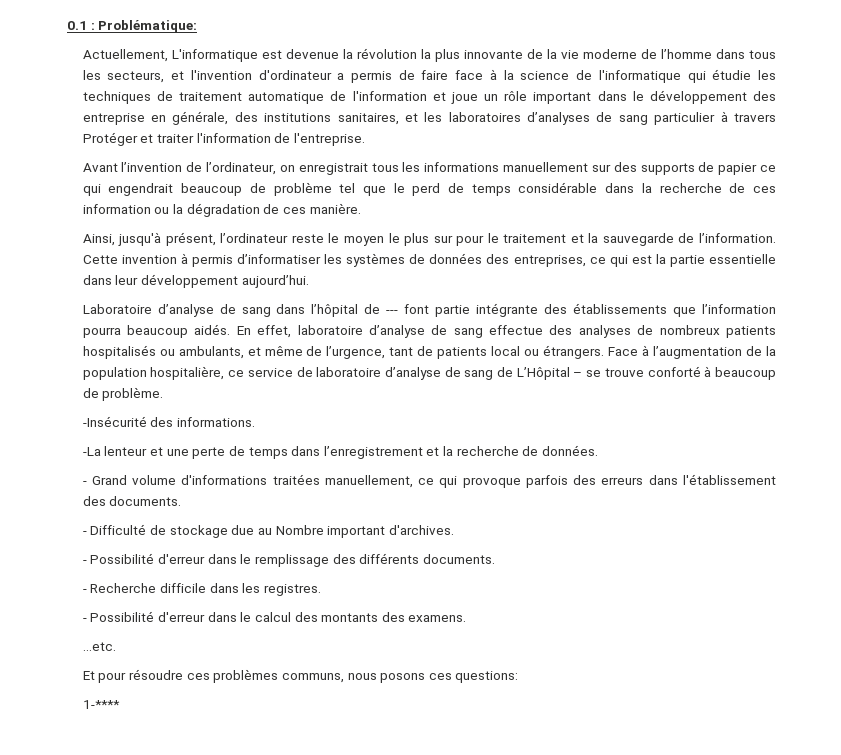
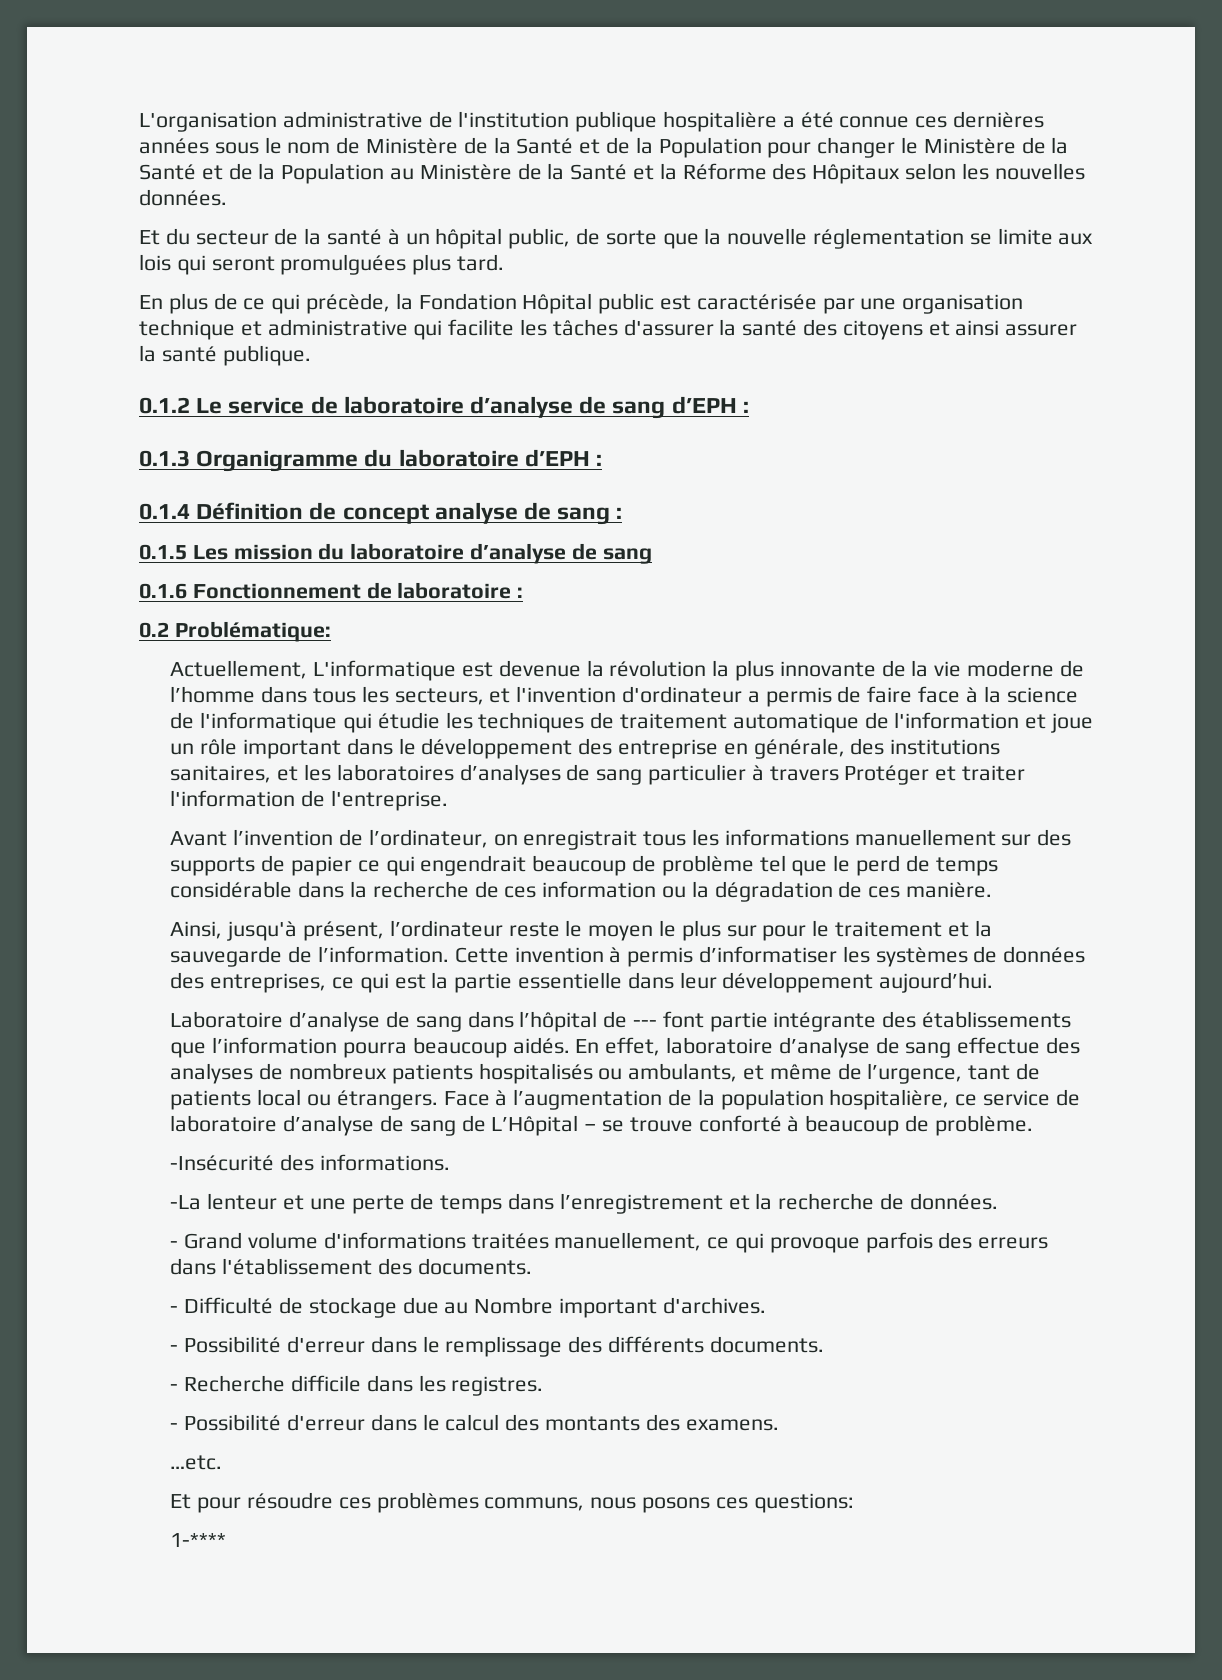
- 0.1 : Problématique:
+ L'organisation administrative de l'institution publique hospitalière a été connue ces dernières années sous le nom de Ministère de la Santé et de la Population pour changer le Ministère de la Santé et de la Population au Ministère de la Santé et la Réforme des Hôpitaux selon les nouvelles données.
+ Et du secteur de la santé à un hôpital public, de sorte que la nouvelle réglementation se limite aux lois qui seront promulguées plus tard.
+ En plus de ce qui précède, la Fondation Hôpital public est caractérisée par une organisation technique et administrative qui facilite les tâches d'assurer la santé des citoyens et ainsi assurer la santé publique.
+ 0.1.2 Le service de laboratoire d’analyse de sang d’EPH :
+ 0.1.3 Organigramme du laboratoire d’EPH :
+ 0.1.4 Définition de concept analyse de sang :
+ 0.1.5 Les mission du laboratoire d’analyse de sang
+ 0.1.6 Fonctionnement de laboratoire :
+ 0.2 Problématique:

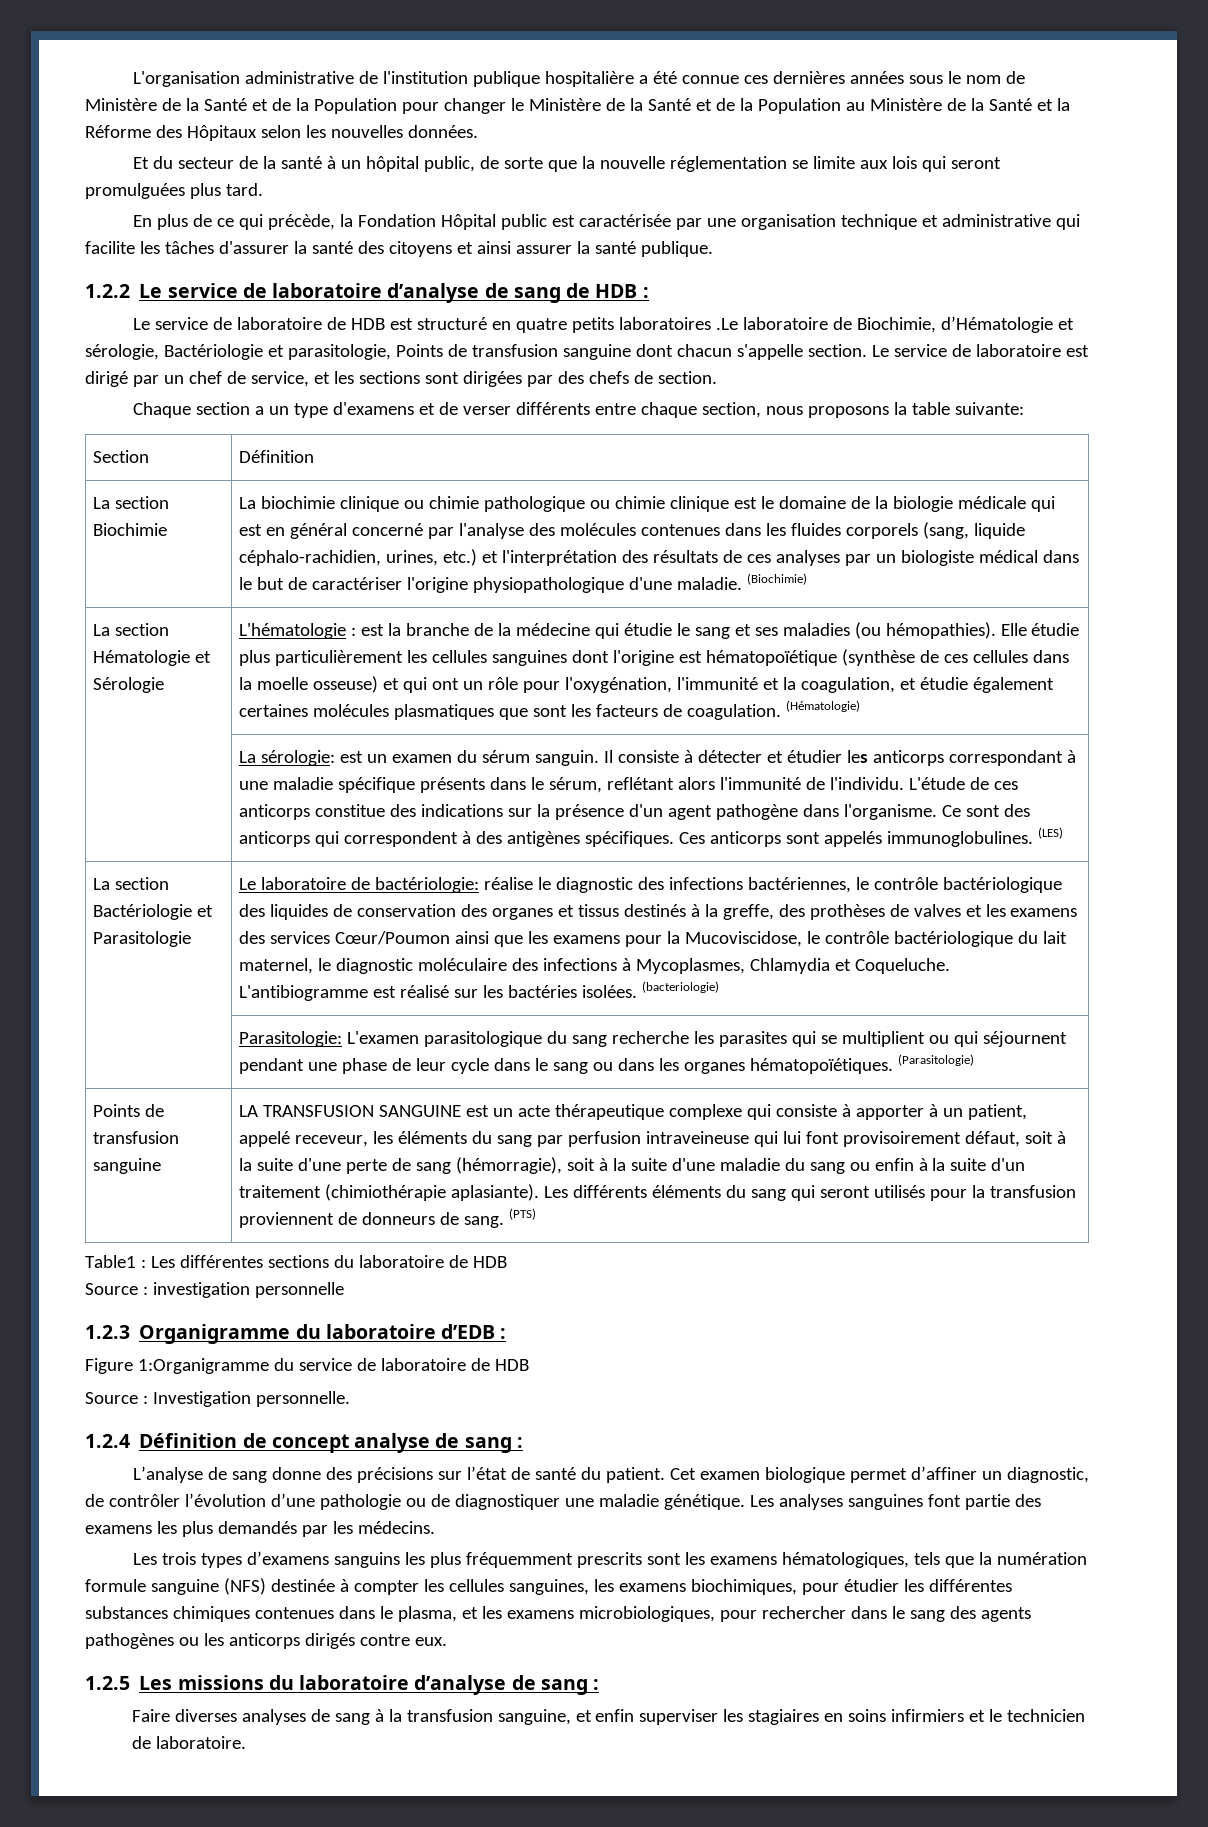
- 0.1.2 Le service de laboratoire d’analyse de sang d’EPH :
- 0.1.3 Organigramme du laboratoire d’EPH :
- 0.1.4 Définition de concept analyse de sang :
+ 1.2.2 Le service de laboratoire d’analyse de sang de HDB :
+ Le service de laboratoire de HDB est structuré en quatre petits laboratoires .Le laboratoire de Biochimie, d’Hématologie et sérologie, Bactériologie et parasitologie, Points de transfusion sanguine dont chacun s'appelle section. Le service de laboratoire est dirigé par un chef de service, et les sections sont dirigées par des chefs de section.
+ Chaque section a un type d'examens et de verser différents entre chaque section, nous proposons la table suivante:
+ Section | Définition
+ La section Biochimie | La biochimie clinique ou chimie pathologique ou chimie clinique est le domaine de la biologie médicale qui est en général concerné par l'analyse des molécules contenues dans les fluides corporels (sang, liquide céphalo-rachidien, urines, etc.) et l'interprétation des résultats de ces analyses par un biologiste médical dans le but de caractériser l'origine physiopathologique d'une maladie. (Biochimie)
+ La section Hématologie et Sérologie | L'hématologie : est la branche de la médecine qui étudie le sang et ses maladies (ou hémopathies). Elle étudie plus particulièrement les cellules sanguines dont l'origine est hématopoïétique (synthèse de ces cellules dans la moelle osseuse) et qui ont un rôle pour l'oxygénation, l'immunité et la coagulation, et étudie également certaines molécules plasmatiques que sont les facteurs de coagulation. (Hématologie)
+ | La sérologie: est un examen du sérum sanguin. Il consiste à détecter et étudier les anticorps correspondant à une maladie spécifique présents dans le sérum, reflétant alors l'immunité de l'individu. L'étude de ces anticorps constitue des indications sur la présence d'un agent pathogène dans l'organisme. Ce sont des anticorps qui correspondent à des antigènes spécifiques. Ces anticorps sont appelés immunoglobulines. (LES)
+ La section Bactériologie et Parasitologie | Le laboratoire de bactériologie: réalise le diagnostic des infections bactériennes, le contrôle bactériologique des liquides de conservation des organes et tissus destinés à la greffe, des prothèses de valves et les examens des services Cœur/Poumon ainsi que les examens pour la Mucoviscidose, le contrôle bactériologique du lait maternel, le diagnostic moléculaire des infections à Mycoplasmes, Chlamydia et Coqueluche. L'antibiogramme est réalisé sur les bactéries isolées. (bacteriologie)
+ | Parasitologie: L'examen parasitologique du sang recherche les parasites qui se multiplient ou qui séjournent pendant une phase de leur cycle dans le sang ou dans les organes hématopoïétiques. (Parasitologie)
+ Points de transfusion sanguine | LA TRANSFUSION SANGUINE est un acte thérapeutique complexe qui consiste à apporter à un patient, appelé receveur, les éléments du sang par perfusion intraveineuse qui lui font provisoirement défaut, soit à la suite d'une perte de sang (hémorragie), soit à la suite d'une maladie du sang ou enfin à la suite d'un traitement (chimiothérapie aplasiante). Les différents éléments du sang qui seront utilisés pour la transfusion proviennent de donneurs de sang. (PTS)
+ Table1 : Les différentes sections du laboratoire de HDB
+ Source : investigation personnelle
+ 1.2.3 Organigramme du laboratoire d’EDB :
+ Figure 1:Organigramme du service de laboratoire de HDB
+ Source : Investigation personnelle.
+ 1.2.4 Définition de concept analyse de sang :
- 0.1.5 Les mission du laboratoire d’analyse de sang
- 0.1.6 Fonctionnement de laboratoire :
- 0.2 Problématique:
- Actuellement, L'informatique est devenue la révolution la plus innovante de la vie moderne de l’homme dans tous les secteurs, et l'invention d'ordinateur a permis de faire face à la science de l'informatique qui étudie les techniques de traitement automatique de l'information et joue un rôle important dans le développement des entreprise en générale, des institutions sanitaires, et les laboratoires d’analyses de sang particulier à travers Protéger et traiter l'information de l'entreprise.
- Avant l’invention de l’ordinateur, on enregistrait tous les informations manuellement sur des supports de papier ce qui engendrait beaucoup de problème tel que le perd de temps considérable dans la recherche de ces information ou la dégradation de ces manière.
- Ainsi, jusqu'à présent, l’ordinateur reste le moyen le plus sur pour le traitement et la sauvegarde de l’information. Cette invention à permis d’informatiser les systèmes de données des entreprises, ce qui est la partie essentielle dans leur développement aujourd’hui.
- Laboratoire d’analyse de sang dans l’hôpital de --- font partie intégrante des établissements que l’information pourra beaucoup aidés. En effet, laboratoire d’analyse de sang effectue des analyses de nombreux patients hospitalisés ou ambulants, et même de l’urgence, tant de patients local ou étrangers. Face à l’augmentation de la population hospitalière, ce service de laboratoire d’analyse de sang de L’Hôpital – se trouve conforté à beaucoup de problème.
- -Insécurité des informations.
- -La lenteur et une perte de temps dans l’enregistrement et la recherche de données.
- - Grand volume d'informations traitées manuellement, ce qui provoque parfois des erreurs dans l'établissement des documents.
- - Difficulté de stockage due au Nombre important d'archives.
- - Possibilité d'erreur dans le remplissage des différents documents.
- - Recherche difficile dans les registres.
- - Possibilité d'erreur dans le calcul des montants des examens.
- …etc.
- Et pour résoudre ces problèmes communs, nous posons ces questions:
- 1-****
+ L’analyse de sang donne des précisions sur l’état de santé du patient. Cet examen biologique permet d’affiner un diagnostic, de contrôler l’évolution d’une pathologie ou de diagnostiquer une maladie génétique. Les analyses sanguines font partie des examens les plus demandés par les médecins.
+ Les trois types d’examens sanguins les plus fréquemment prescrits sont les examens hématologiques, tels que la numération formule sanguine (NFS) destinée à compter les cellules sanguines, les examens biochimiques, pour étudier les différentes substances chimiques contenues dans le plasma, et les examens microbiologiques, pour rechercher dans le sang des agents pathogènes ou les anticorps dirigés contre eux.
+ 1.2.5 Les missions du laboratoire d’analyse de sang :
+ Faire diverses analyses de sang à la transfusion sanguine, et enfin superviser les stagiaires en soins infirmiers et le technicien de laboratoire.

